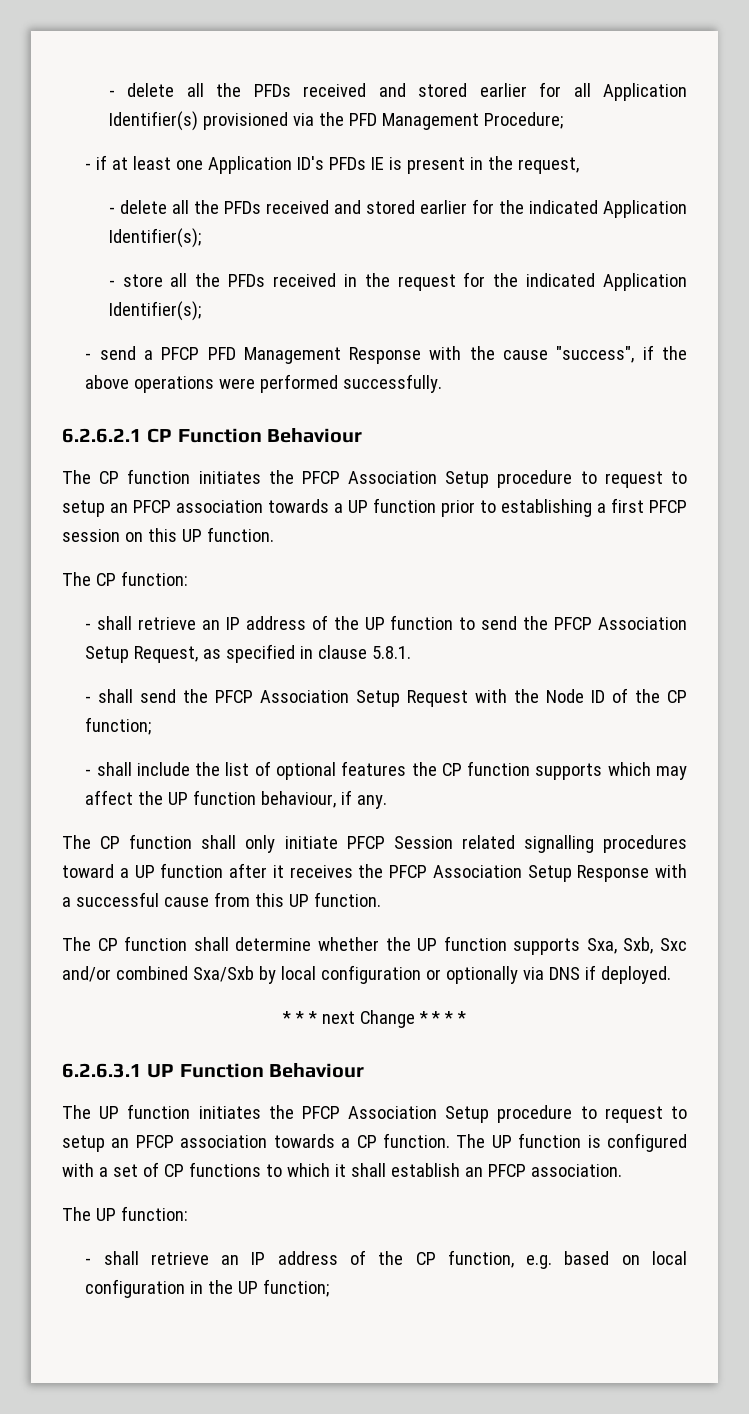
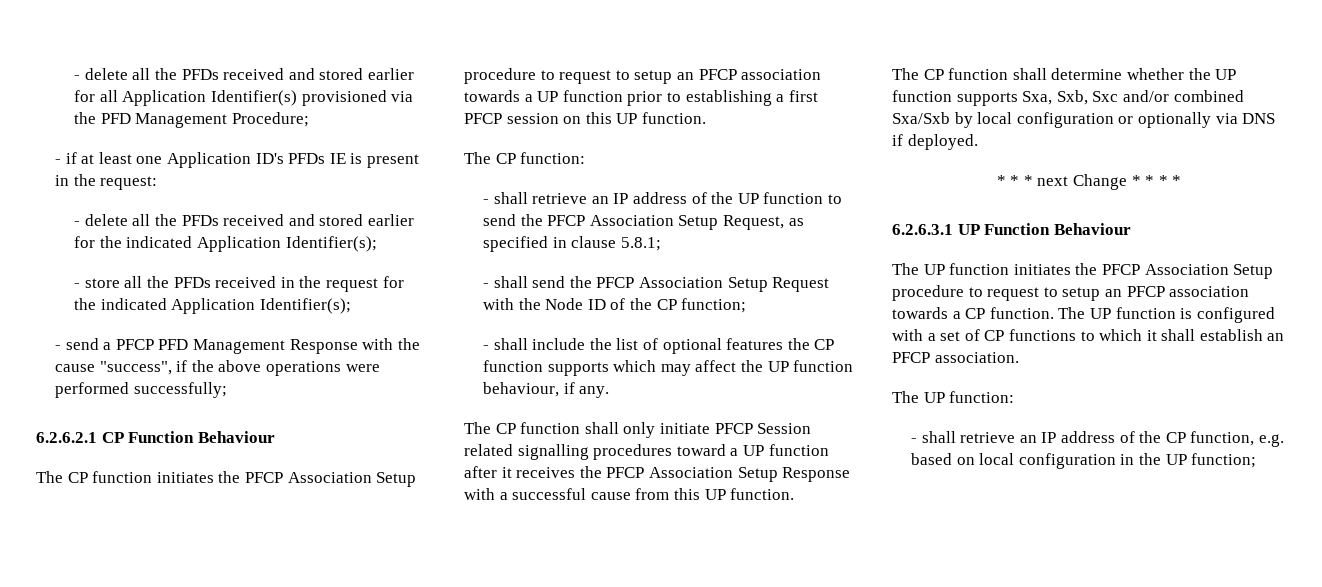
- - if at least one Application ID's PFDs IE is present in the request,
+ - if at least one Application ID's PFDs IE is present in the request:
- - send a PFCP PFD Management Response with the cause "success", if the above operations were performed successfully.
+ - send a PFCP PFD Management Response with the cause "success", if the above operations were performed successfully;
- - shall retrieve an IP address of the UP function to send the PFCP Association Setup Request, as specified in clause 5.8.1.
+ - shall retrieve an IP address of the UP function to send the PFCP Association Setup Request, as specified in clause 5.8.1;

